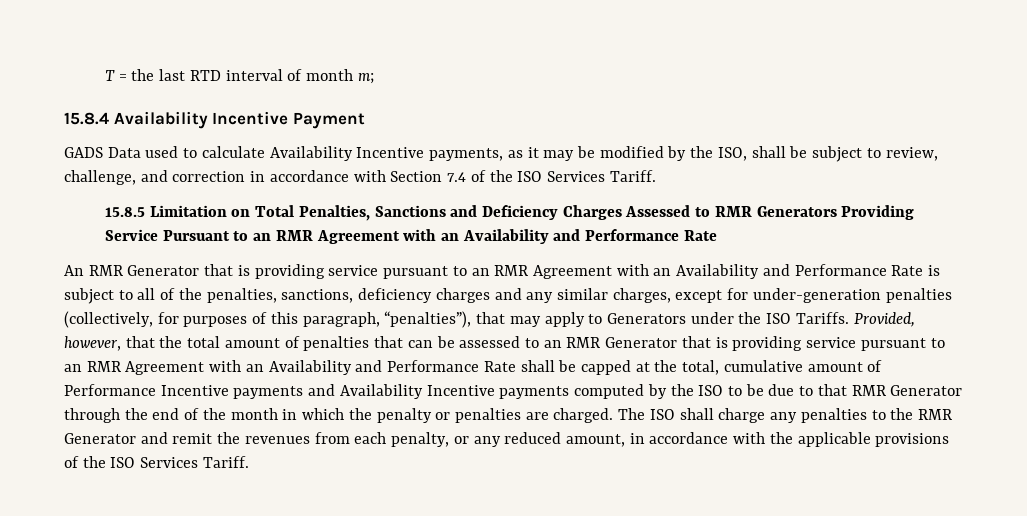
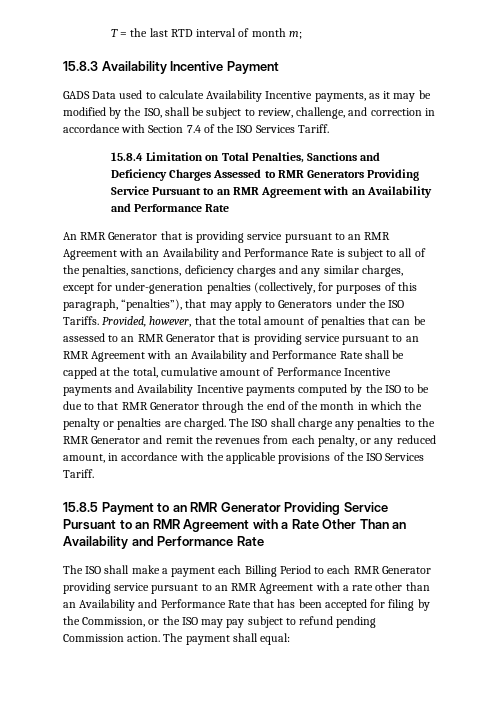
- 15.8.4 Availability Incentive Payment
+ 15.8.3 Availability Incentive Payment
- 15.8.5 Limitation on Total Penalties, Sanctions and Deficiency Charges Assessed to RMR Generators Providing Service Pursuant to an RMR Agreement with an Availability and Performance Rate
+ 15.8.4 Limitation on Total Penalties, Sanctions and Deficiency Charges Assessed to RMR Generators Providing Service Pursuant to an RMR Agreement with an Availability and Performance Rate
+ 15.8.5 Payment to an RMR Generator Providing Service Pursuant to an RMR Agreement with a Rate Other Than an Availability and Performance Rate
+ The ISO shall make a payment each Billing Period to each RMR Generator providing service pursuant to an RMR Agreement with a rate other than an Availability and Performance Rate that has been accepted for filing by the Commission, or the ISO may pay subject to refund pending Commission action. The payment shall equal:

